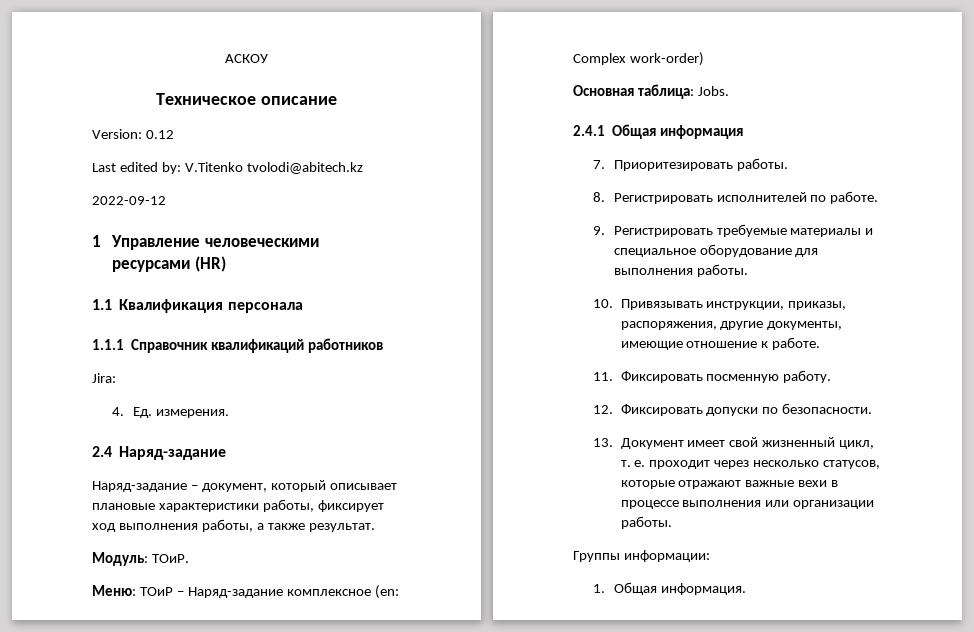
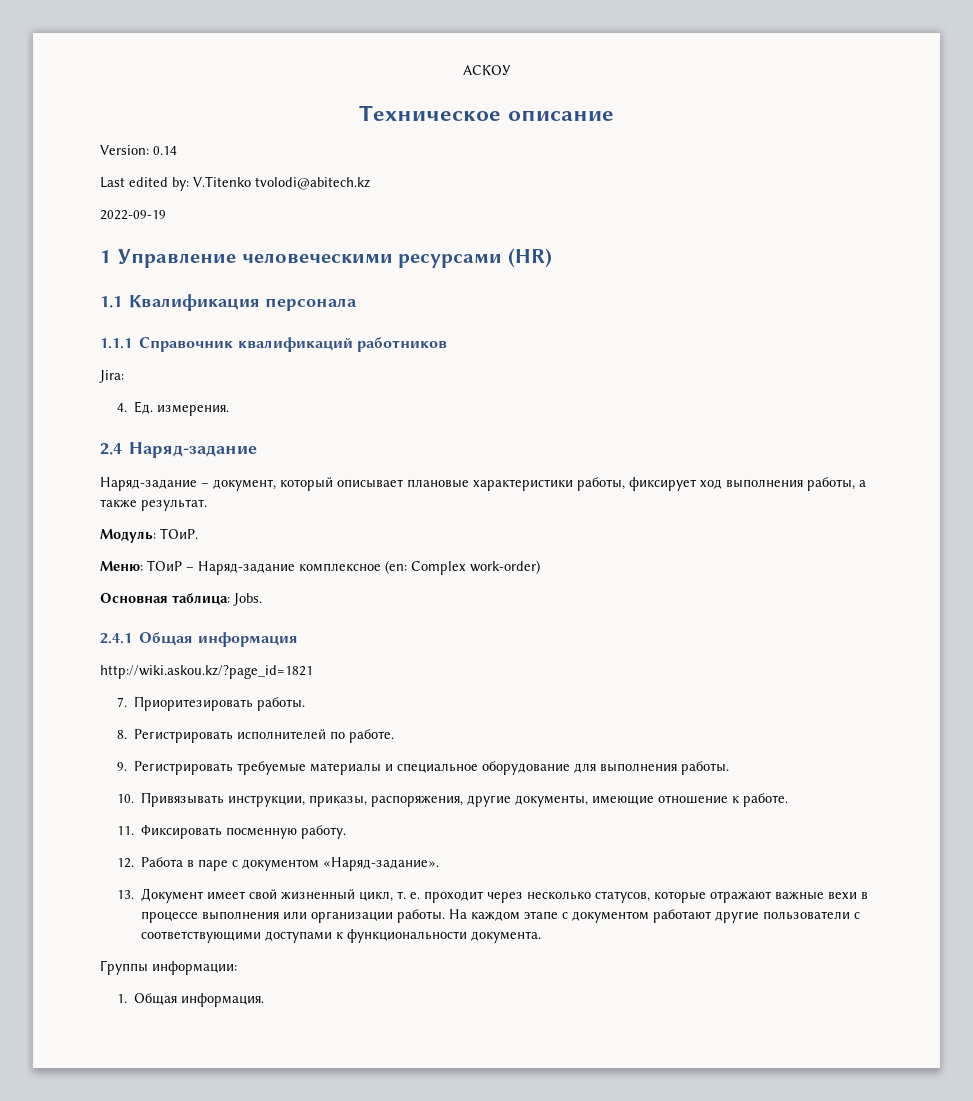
- Version: 0.12
+ Version: 0.14
- 2022-09-12
+ 2022-09-19
+ http://wiki.askou.kz/?page_id=1821
- 12. Фиксировать допуски по безопасности.
+ 12. Работа в паре с документом «Наряд-задание».
+ На каждом этапе с документом работают другие пользователи с соответствующими доступами к функциональности документа.

